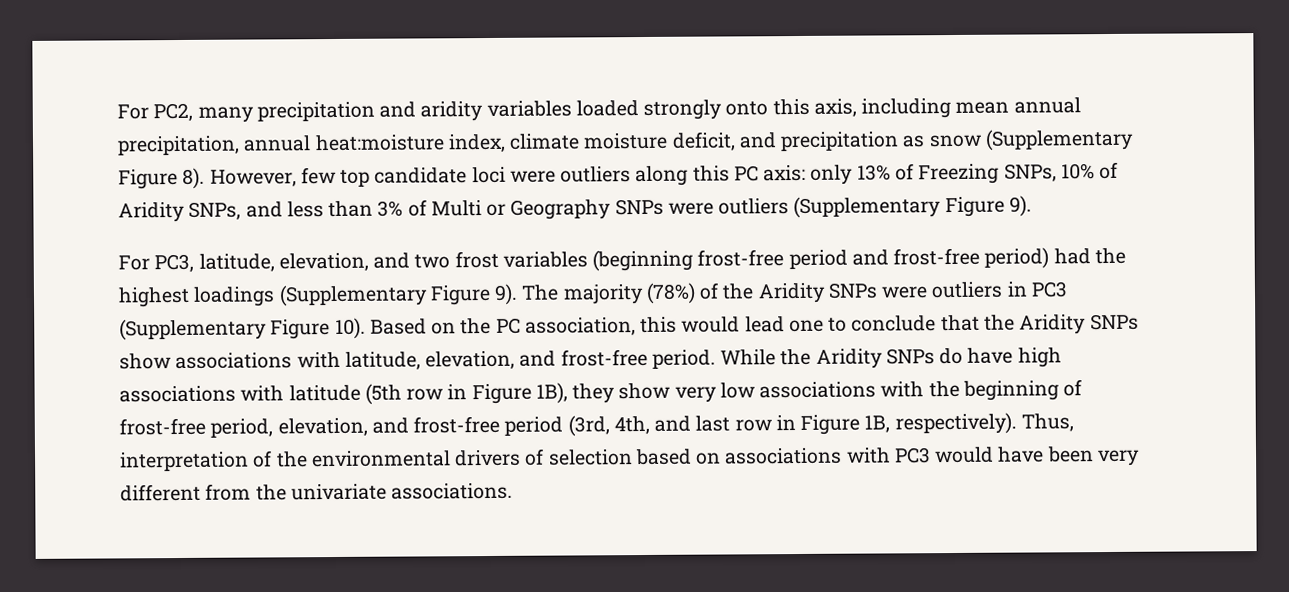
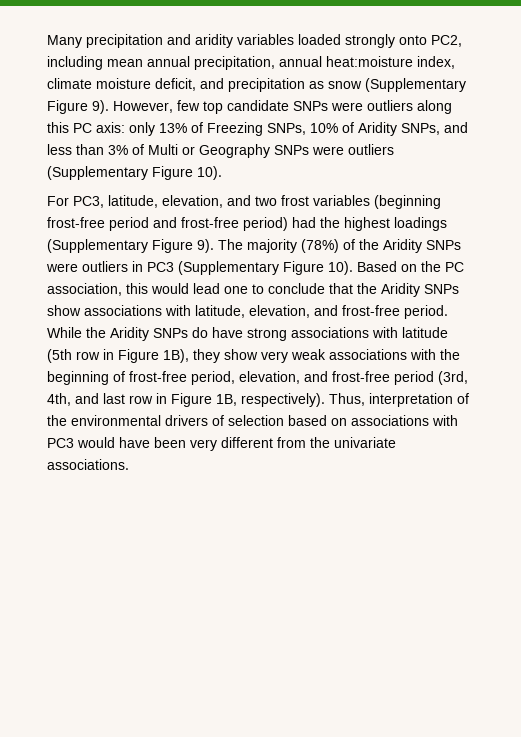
- For PC2, many precipitation and aridity variables loaded strongly onto this axis, including mean annual precipitation, annual heat:moisture index, climate moisture deficit, and precipitation as snow (Supplementary Figure 8).
+ Many precipitation and aridity variables loaded strongly onto PC2, including mean annual precipitation, annual heat:moisture index, climate moisture deficit, and precipitation as snow (Supplementary Figure 9).
- However, few top candidate loci were outliers along this PC axis: only 13% of Freezing SNPs, 10% of Aridity SNPs, and less than 3% of Multi or Geography SNPs were outliers (Supplementary Figure 9).
+ However, few top candidate SNPs were outliers along this PC axis: only 13% of Freezing SNPs, 10% of Aridity SNPs, and less than 3% of Multi or Geography SNPs were outliers (Supplementary Figure 10).
- While the Aridity SNPs do have high associations with latitude (5th row in Figure 1B), they show very low associations with the beginning of frost-free period, elevation, and frost-free period (3rd, 4th, and last row in Figure 1B, respectively).
+ While the Aridity SNPs do have strong associations with latitude (5th row in Figure 1B), they show very weak associations with the beginning of frost-free period, elevation, and frost-free period (3rd, 4th, and last row in Figure 1B, respectively).

